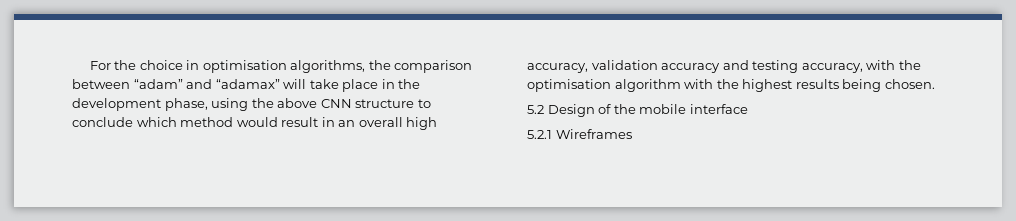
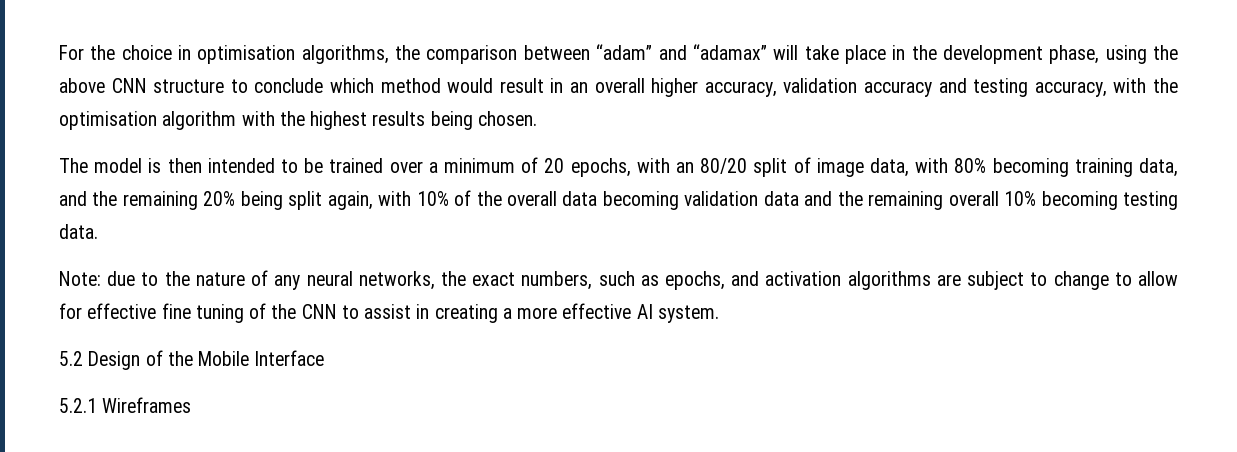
- For the choice in optimisation algorithms, the comparison between “adam” and “adamax” will take place in the development phase, using the above CNN structure to conclude which method would result in an overall high accuracy, validation accuracy and testing accuracy, with the optimisation algorithm with the highest results being chosen.
+ For the choice in optimisation algorithms, the comparison between “adam” and “adamax” will take place in the development phase, using the above CNN structure to conclude which method would result in an overall higher accuracy, validation accuracy and testing accuracy, with the optimisation algorithm with the highest results being chosen.
+ The model is then intended to be trained over a minimum of 20 epochs, with an 80/20 split of image data, with 80% becoming training data, and the remaining 20% being split again, with 10% of the overall data becoming validation data and the remaining overall 10% becoming testing data.
+ Note: due to the nature of any neural networks, the exact numbers, such as epochs, and activation algorithms are subject to change to allow for effective fine tuning of the CNN to assist in creating a more effective AI system.
- 5.2 Design of the mobile interface
+ 5.2 Design of the Mobile Interface

